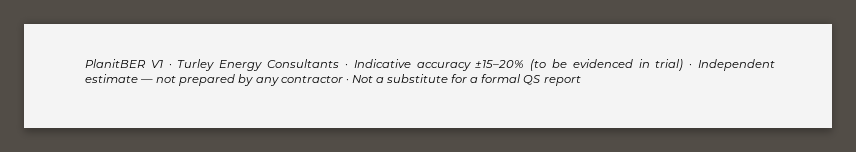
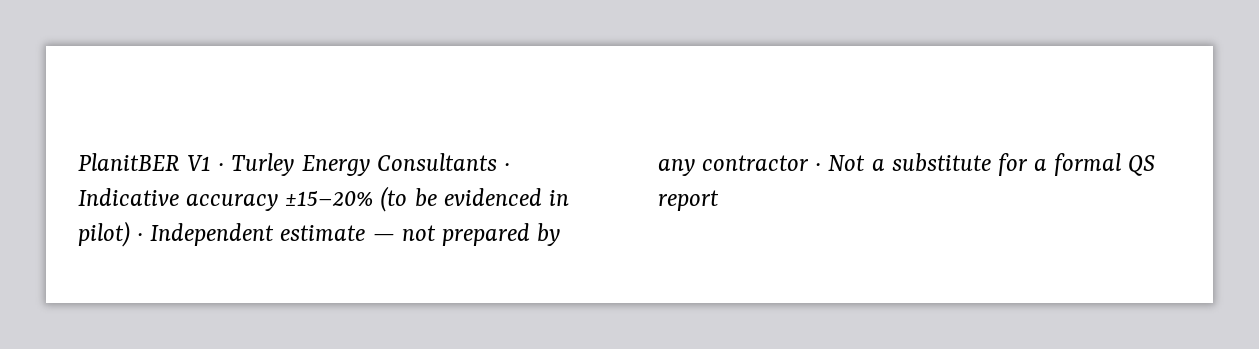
- PlanitBER V1 · Turley Energy Consultants · Indicative accuracy ±15–20% (to be evidenced in trial) · Independent estimate — not prepared by any contractor · Not a substitute for a formal QS report
+ PlanitBER V1 · Turley Energy Consultants · Indicative accuracy ±15–20% (to be evidenced in pilot) · Independent estimate — not prepared by any contractor · Not a substitute for a formal QS report

